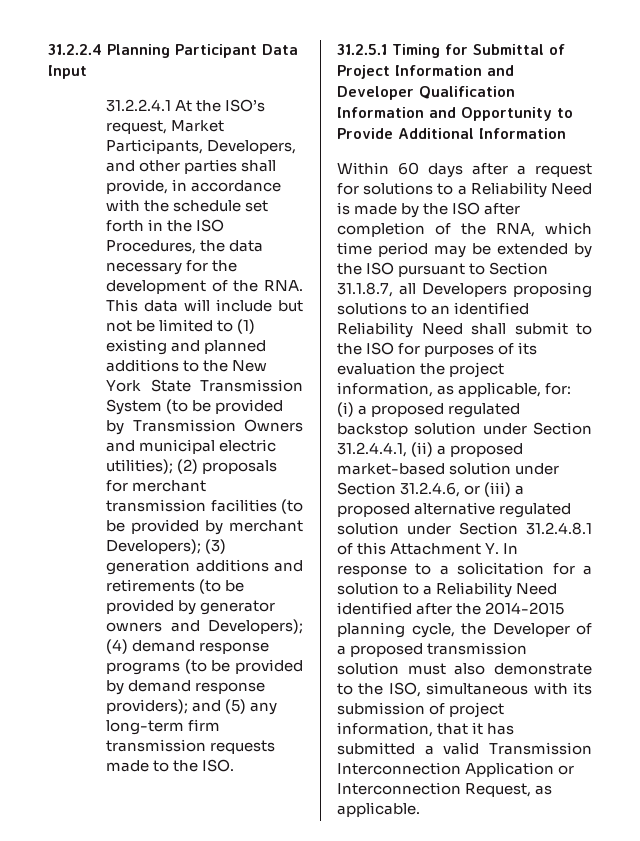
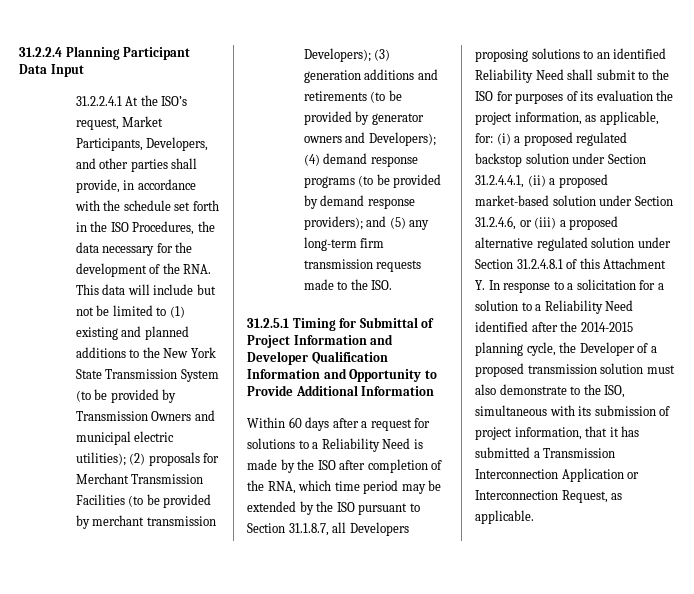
- (2) proposals for merchant transmission facilities (to be provided by merchant Developers);
+ (2) proposals for Merchant Transmission Facilities (to be provided by merchant transmission Developers);
- (i) a proposed regulated backstop solution under Section 31.2.4.4.1, (ii) a proposed market-based solution under Section 31.2.4.6, or (iii) a proposed alternative regulated solution under Section 31.2.4.8.1 of this Attachment Y. In response to a solicitation for a solution to a Reliability Need identified after the 2014-2015 planning cycle, the Developer of a proposed transmission solution must also demonstrate to the ISO, simultaneous with its submission of project information, that it has submitted a valid Transmission Interconnection Application or Interconnection Request, as applicable.
+ (i) a proposed regulated backstop solution under Section 31.2.4.4.1, (ii) a proposed market-based solution under Section 31.2.4.6, or (iii) a proposed alternative regulated solution under Section 31.2.4.8.1 of this Attachment Y. In response to a solicitation for a solution to a Reliability Need identified after the 2014-2015 planning cycle, the Developer of a proposed transmission solution must also demonstrate to the ISO, simultaneous with its submission of project information, that it has submitted a Transmission Interconnection Application or Interconnection Request, as applicable.

